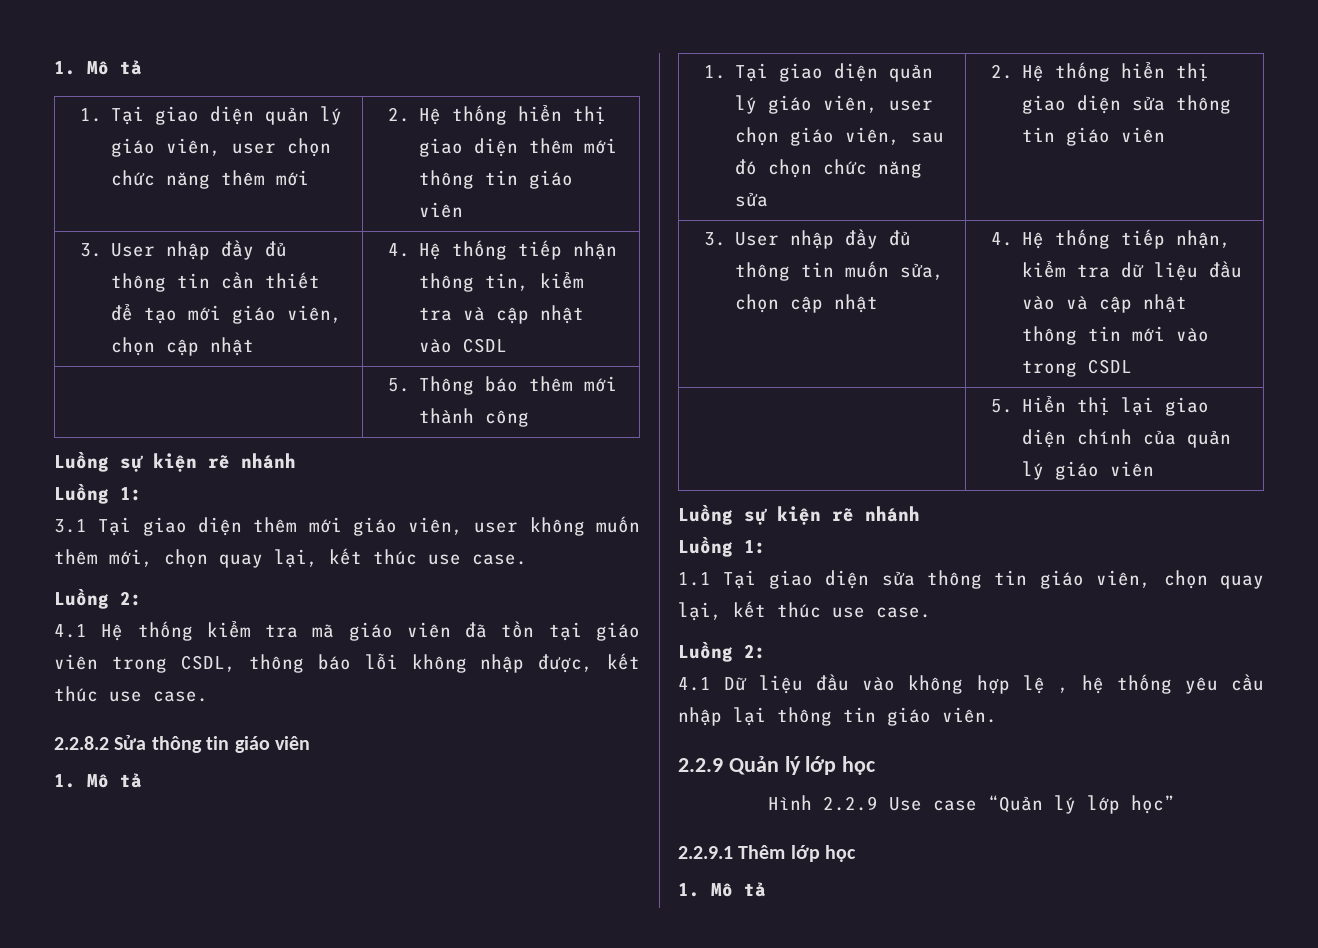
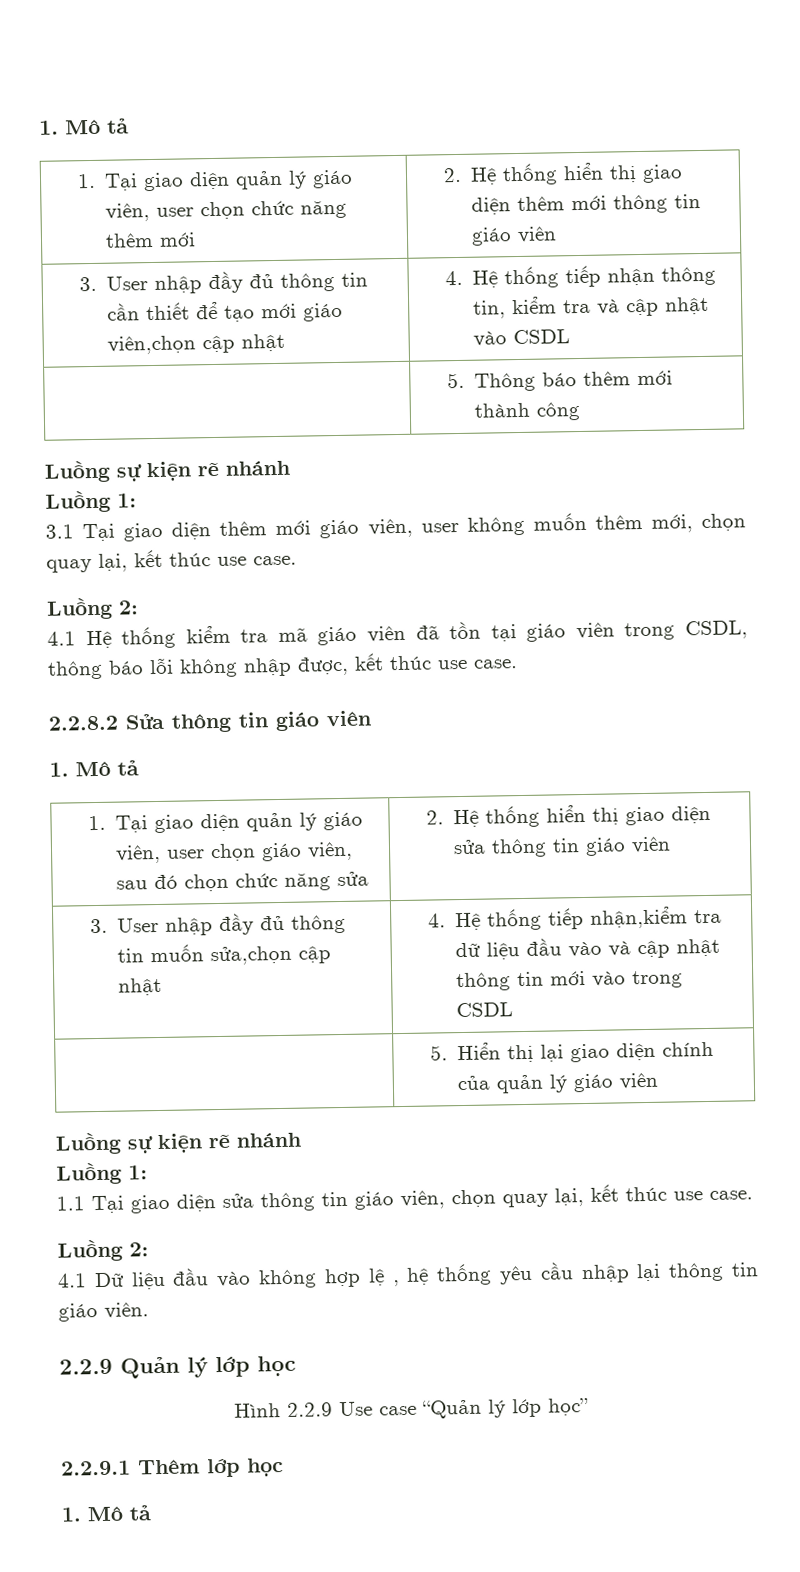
- 3. User nhập đầy đủ thông tin cần thiết để tạo mới giáo viên, chọn cập nhật | 4. Hệ thống tiếp nhận thông tin, kiểm tra và cập nhật vào CSDL
+ 3. User nhập đầy đủ thông tin cần thiết để tạo mới giáo viên,chọn cập nhật | 4. Hệ thống tiếp nhận thông tin, kiểm tra và cập nhật vào CSDL
- 3. User nhập đầy đủ thông tin muốn sửa, chọn cập nhật | 4. Hệ thống tiếp nhận, kiểm tra dữ liệu đầu vào và cập nhật thông tin mới vào trong CSDL
+ 3. User nhập đầy đủ thông tin muốn sửa,chọn cập nhật | 4. Hệ thống tiếp nhận,kiểm tra dữ liệu đầu vào và cập nhật thông tin mới vào trong CSDL

